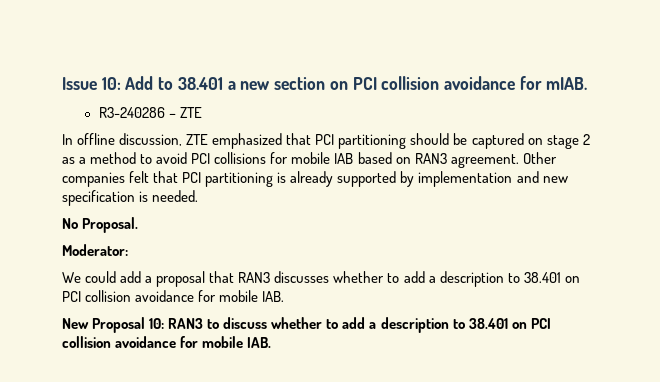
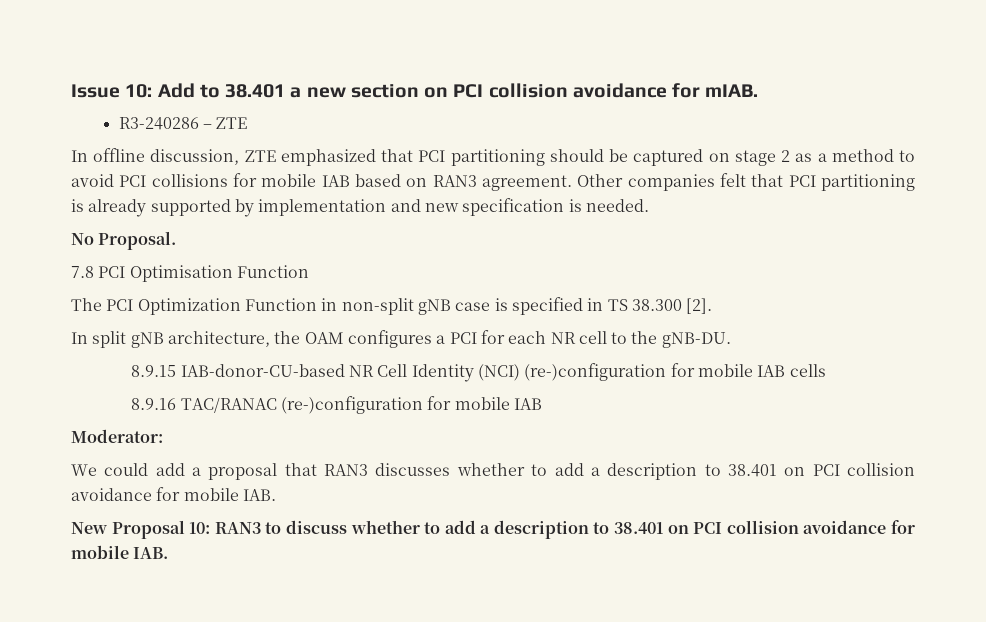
+ 7.8 PCI Optimisation Function
+ The PCI Optimization Function in non-split gNB case is specified in TS 38.300 [2].
+ In split gNB architecture, the OAM configures a PCI for each NR cell to the gNB-DU.
+ 8.9.15 IAB-donor-CU-based NR Cell Identity (NCI) (re-)configuration for mobile IAB cells
+ 8.9.16 TAC/RANAC (re-)configuration for mobile IAB

